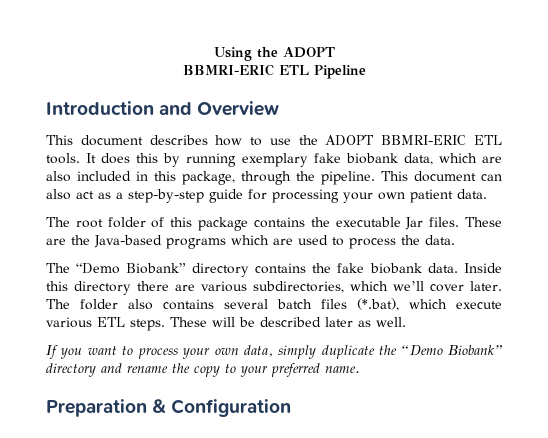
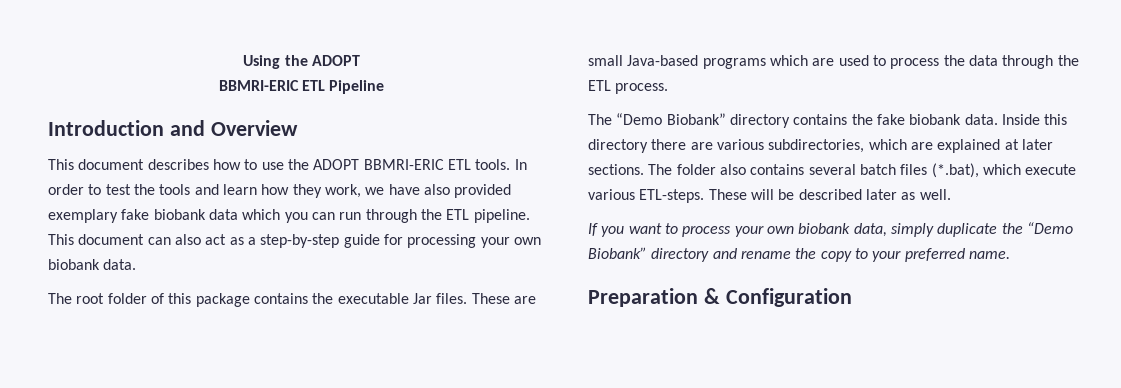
- It does this by running exemplary fake biobank data, which are also included in this package, through the pipeline.
+ In order to test the tools and learn how they work, we have also provided exemplary fake biobank data which you can run through the ETL pipeline.
- This document can also act as a step-by-step guide for processing your own patient data.
+ This document can also act as a step-by-step guide for processing your own biobank data.
- These are the Java-based programs which are used to process the data.
+ These are small Java-based programs which are used to process the data through the ETL process.
- Inside this directory there are various subdirectories, which we’ll cover later.
+ Inside this directory there are various subdirectories, which are explained at later sections.
- The folder also contains several batch files (*.bat), which execute various ETL steps.
+ The folder also contains several batch files (*.bat), which execute various ETL-steps.
- If you want to process your own data, simply duplicate the “Demo Biobank” directory and rename the copy to your preferred name.
+ If you want to process your own biobank data, simply duplicate the “Demo Biobank” directory and rename the copy to your preferred name.

